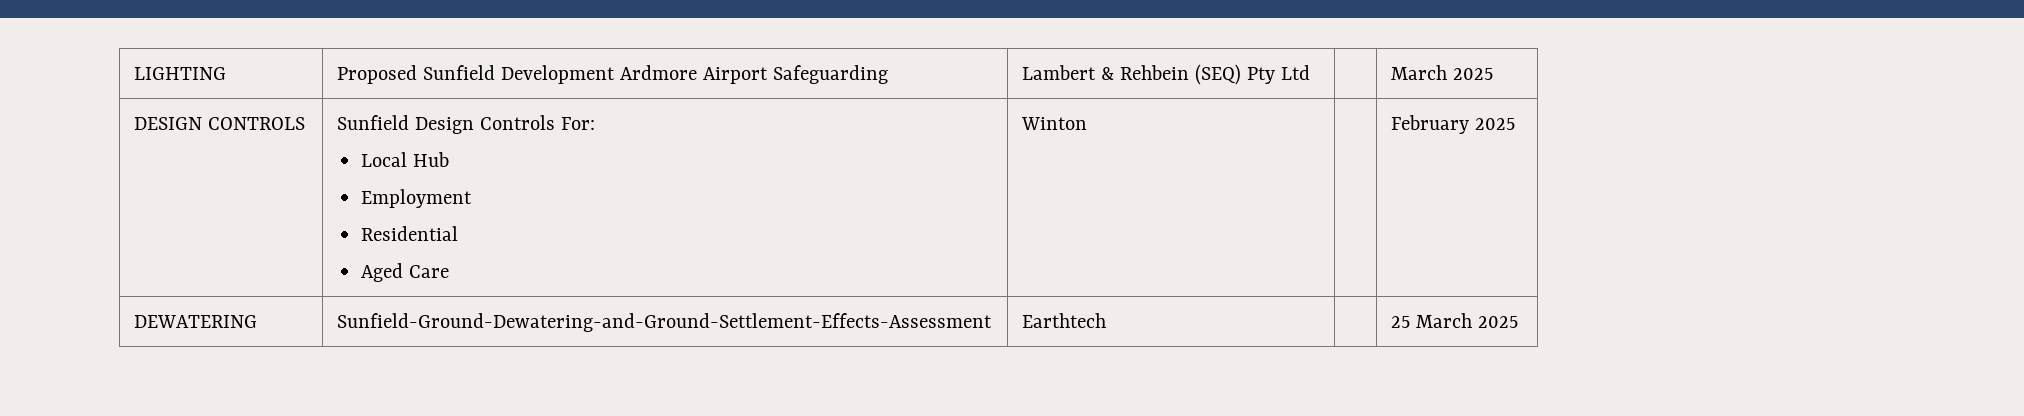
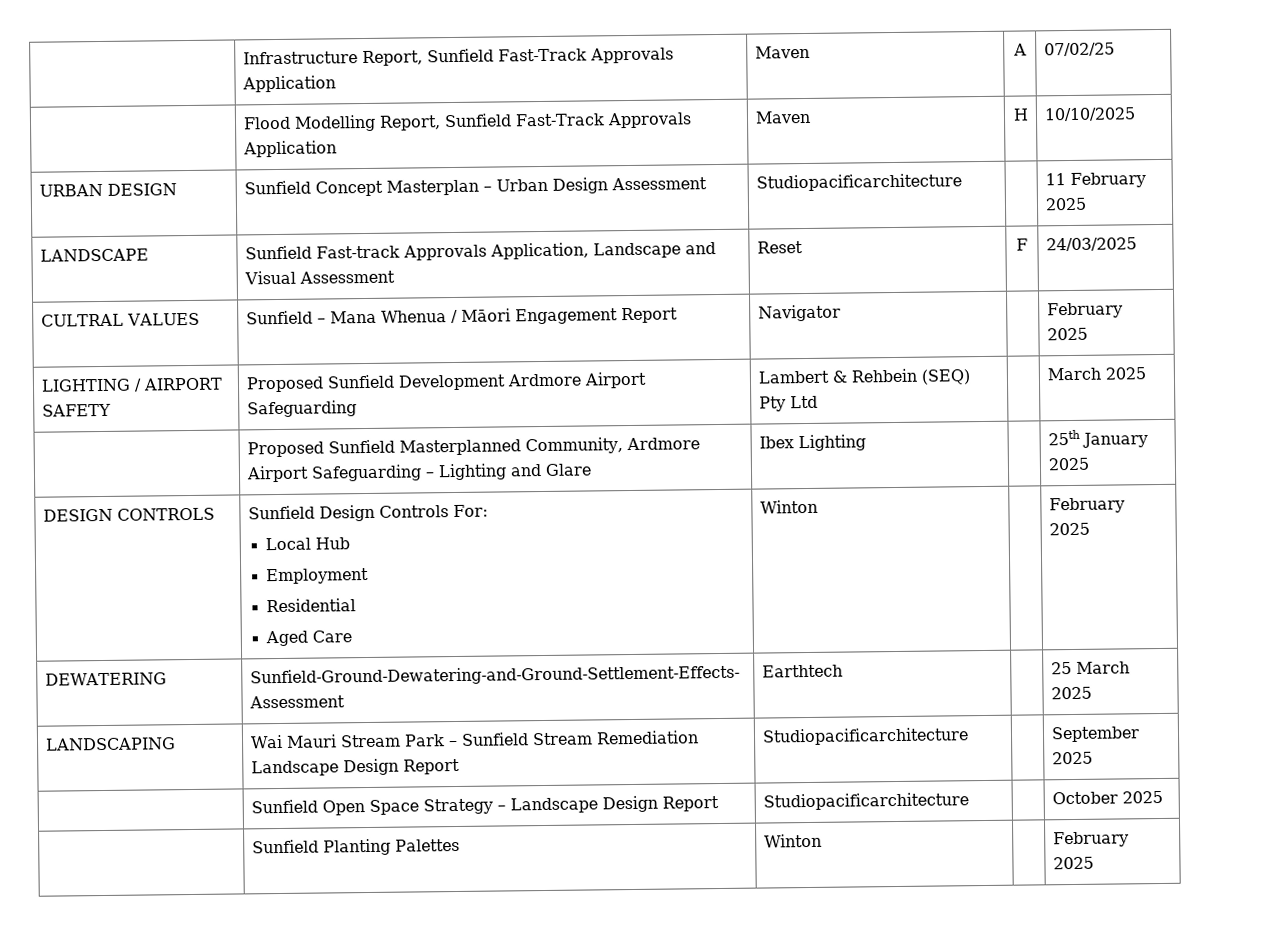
- LIGHTING | Proposed Sunfield Development Ardmore Airport Safeguarding | Lambert & Rehbein (SEQ) Pty Ltd | | March 2025
+ | Infrastructure Report, Sunfield Fast-Track Approvals Application | Maven | A | 07/02/25
+ | Flood Modelling Report, Sunfield Fast-Track Approvals Application | Maven | H | 10/10/2025
+ URBAN DESIGN | Sunfield Concept Masterplan – Urban Design Assessment | Studiopacificarchitecture | | 11 February 2025
+ LANDSCAPE | Sunfield Fast-track Approvals Application, Landscape and Visual Assessment | Reset | F | 24/03/2025
+ CULTRAL VALUES | Sunfield – Mana Whenua / Māori Engagement Report | Navigator | | February 2025
+ LIGHTING / AIRPORT SAFETY | Proposed Sunfield Development Ardmore Airport Safeguarding | Lambert & Rehbein (SEQ) Pty Ltd | | March 2025
+ | Proposed Sunfield Masterplanned Community, Ardmore Airport Safeguarding – Lighting and Glare | Ibex Lighting | | 25th January 2025
+ LANDSCAPING | Wai Mauri Stream Park – Sunfield Stream Remediation Landscape Design Report | Studiopacificarchitecture | | September 2025
+ | Sunfield Open Space Strategy – Landscape Design Report | Studiopacificarchitecture | | October 2025
+ | Sunfield Planting Palettes | Winton | | February 2025

